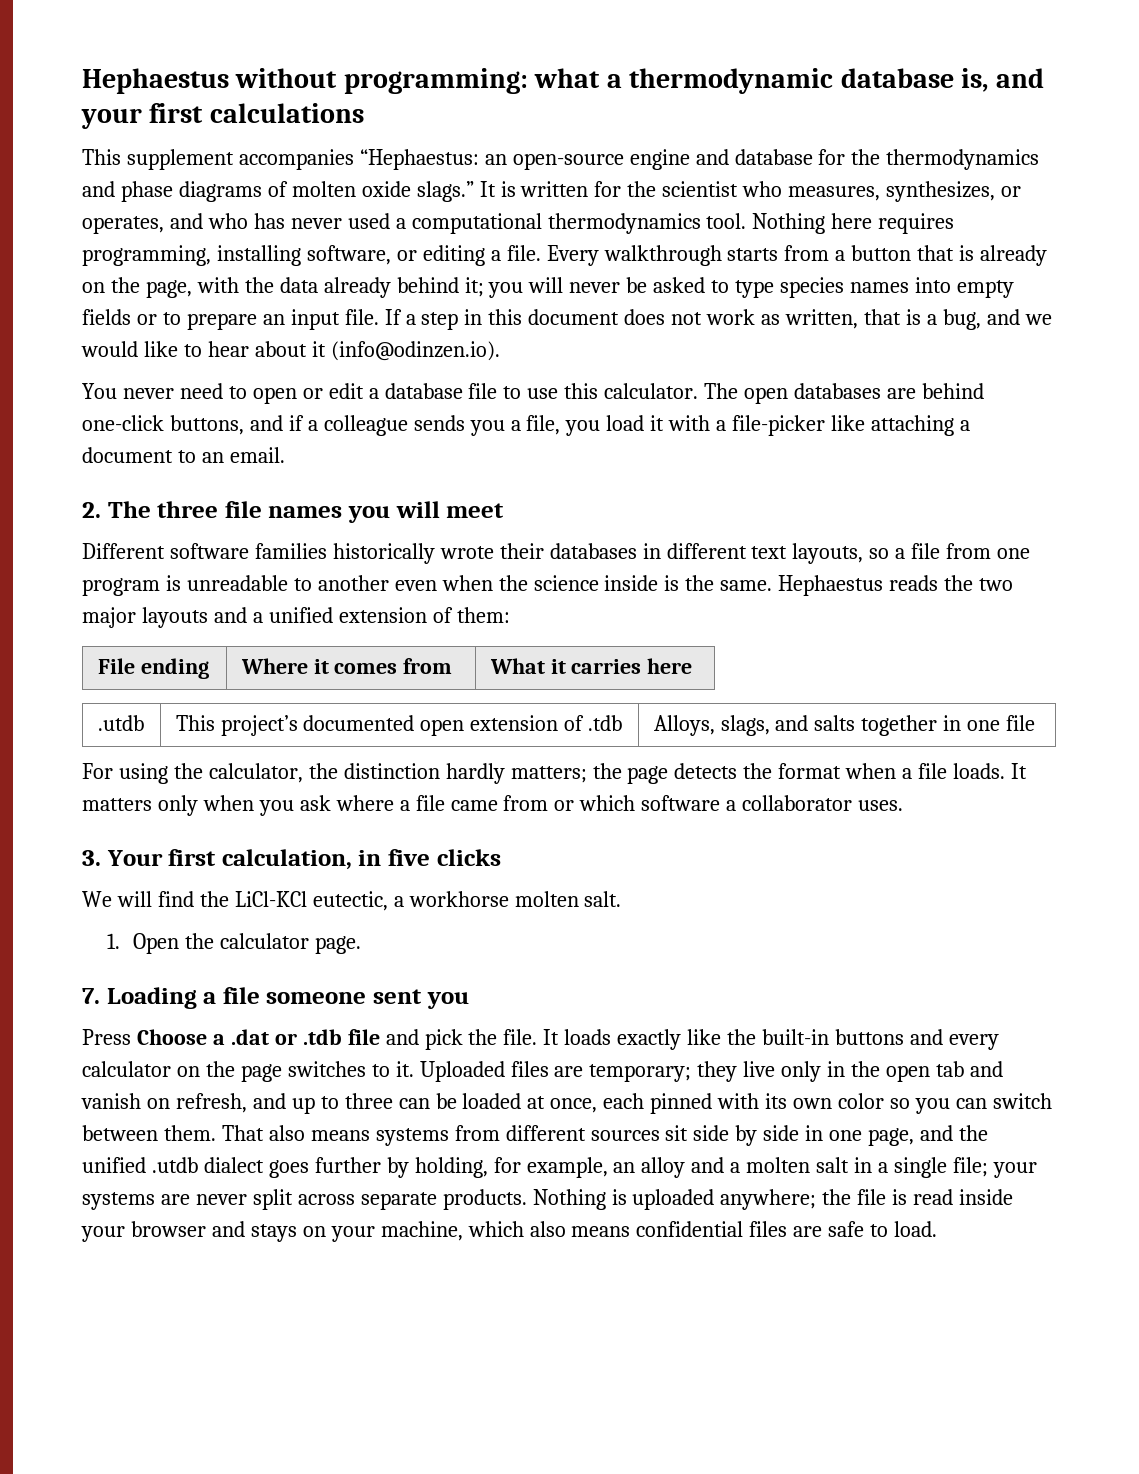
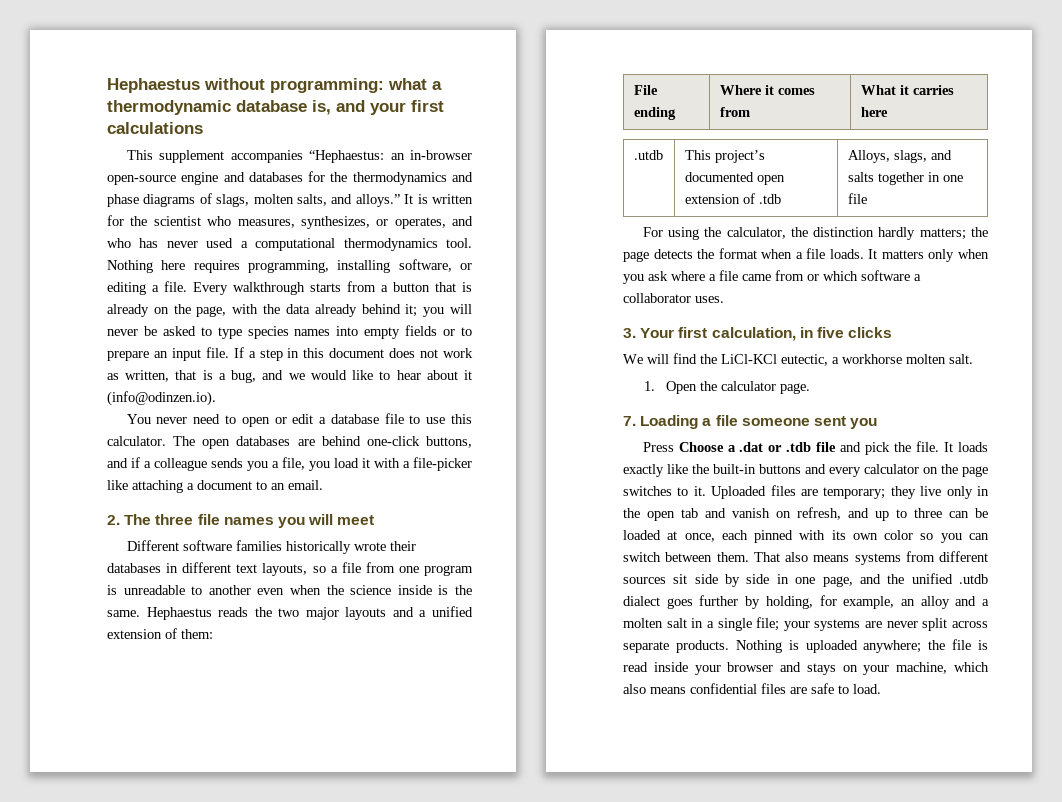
- This supplement accompanies “Hephaestus: an open-source engine and database for the thermodynamics and phase diagrams of molten oxide slags.”
+ This supplement accompanies “Hephaestus: an in-browser open-source engine and databases for the thermodynamics and phase diagrams of slags, molten salts, and alloys.”

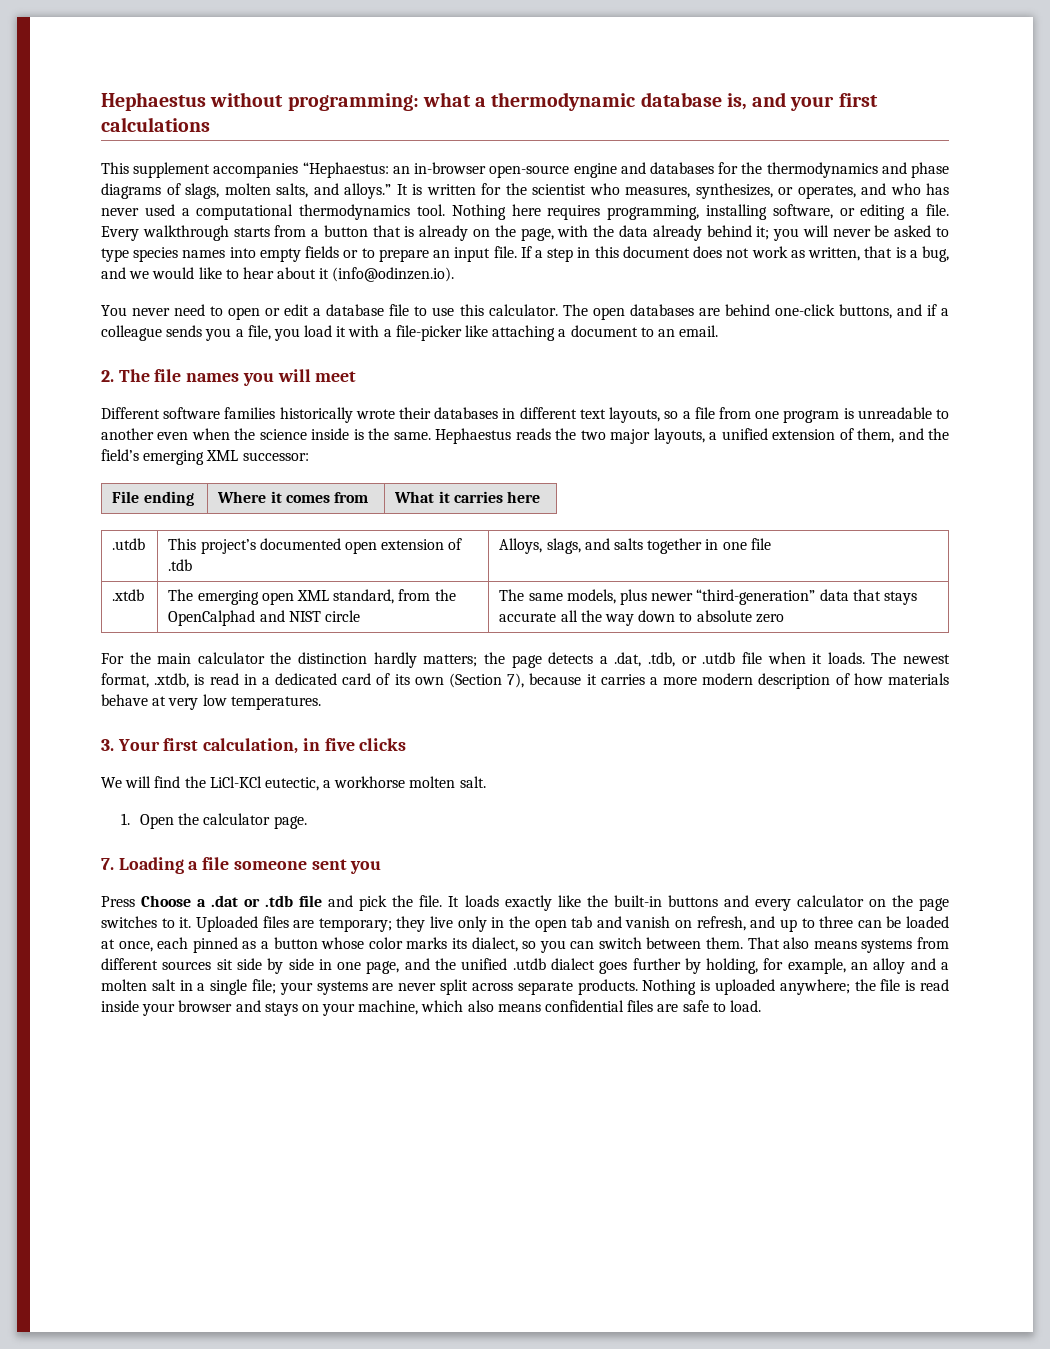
- 2. The three file names you will meet
+ 2. The file names you will meet
- Hephaestus reads the two major layouts and a unified extension of them:
+ Hephaestus reads the two major layouts, a unified extension of them, and the field’s emerging XML successor:
- For using the calculator, the distinction hardly matters; the page detects the format when a file loads. It matters only when you ask where a file came from or which software a collaborator uses.
+ .xtdb | The emerging open XML standard, from the OpenCalphad and NIST circle | The same models, plus newer “third-generation” data that stays accurate all the way down to absolute zero
+ For the main calculator the distinction hardly matters; the page detects a .dat, .tdb, or .utdb file when it loads. The newest format, .xtdb, is read in a dedicated card of its own (Section 7), because it carries a more modern description of how materials behave at very low temperatures.
- Uploaded files are temporary; they live only in the open tab and vanish on refresh, and up to three can be loaded at once, each pinned with its own color so you can switch between them.
+ Uploaded files are temporary; they live only in the open tab and vanish on refresh, and up to three can be loaded at once, each pinned as a button whose color marks its dialect, so you can switch between them.

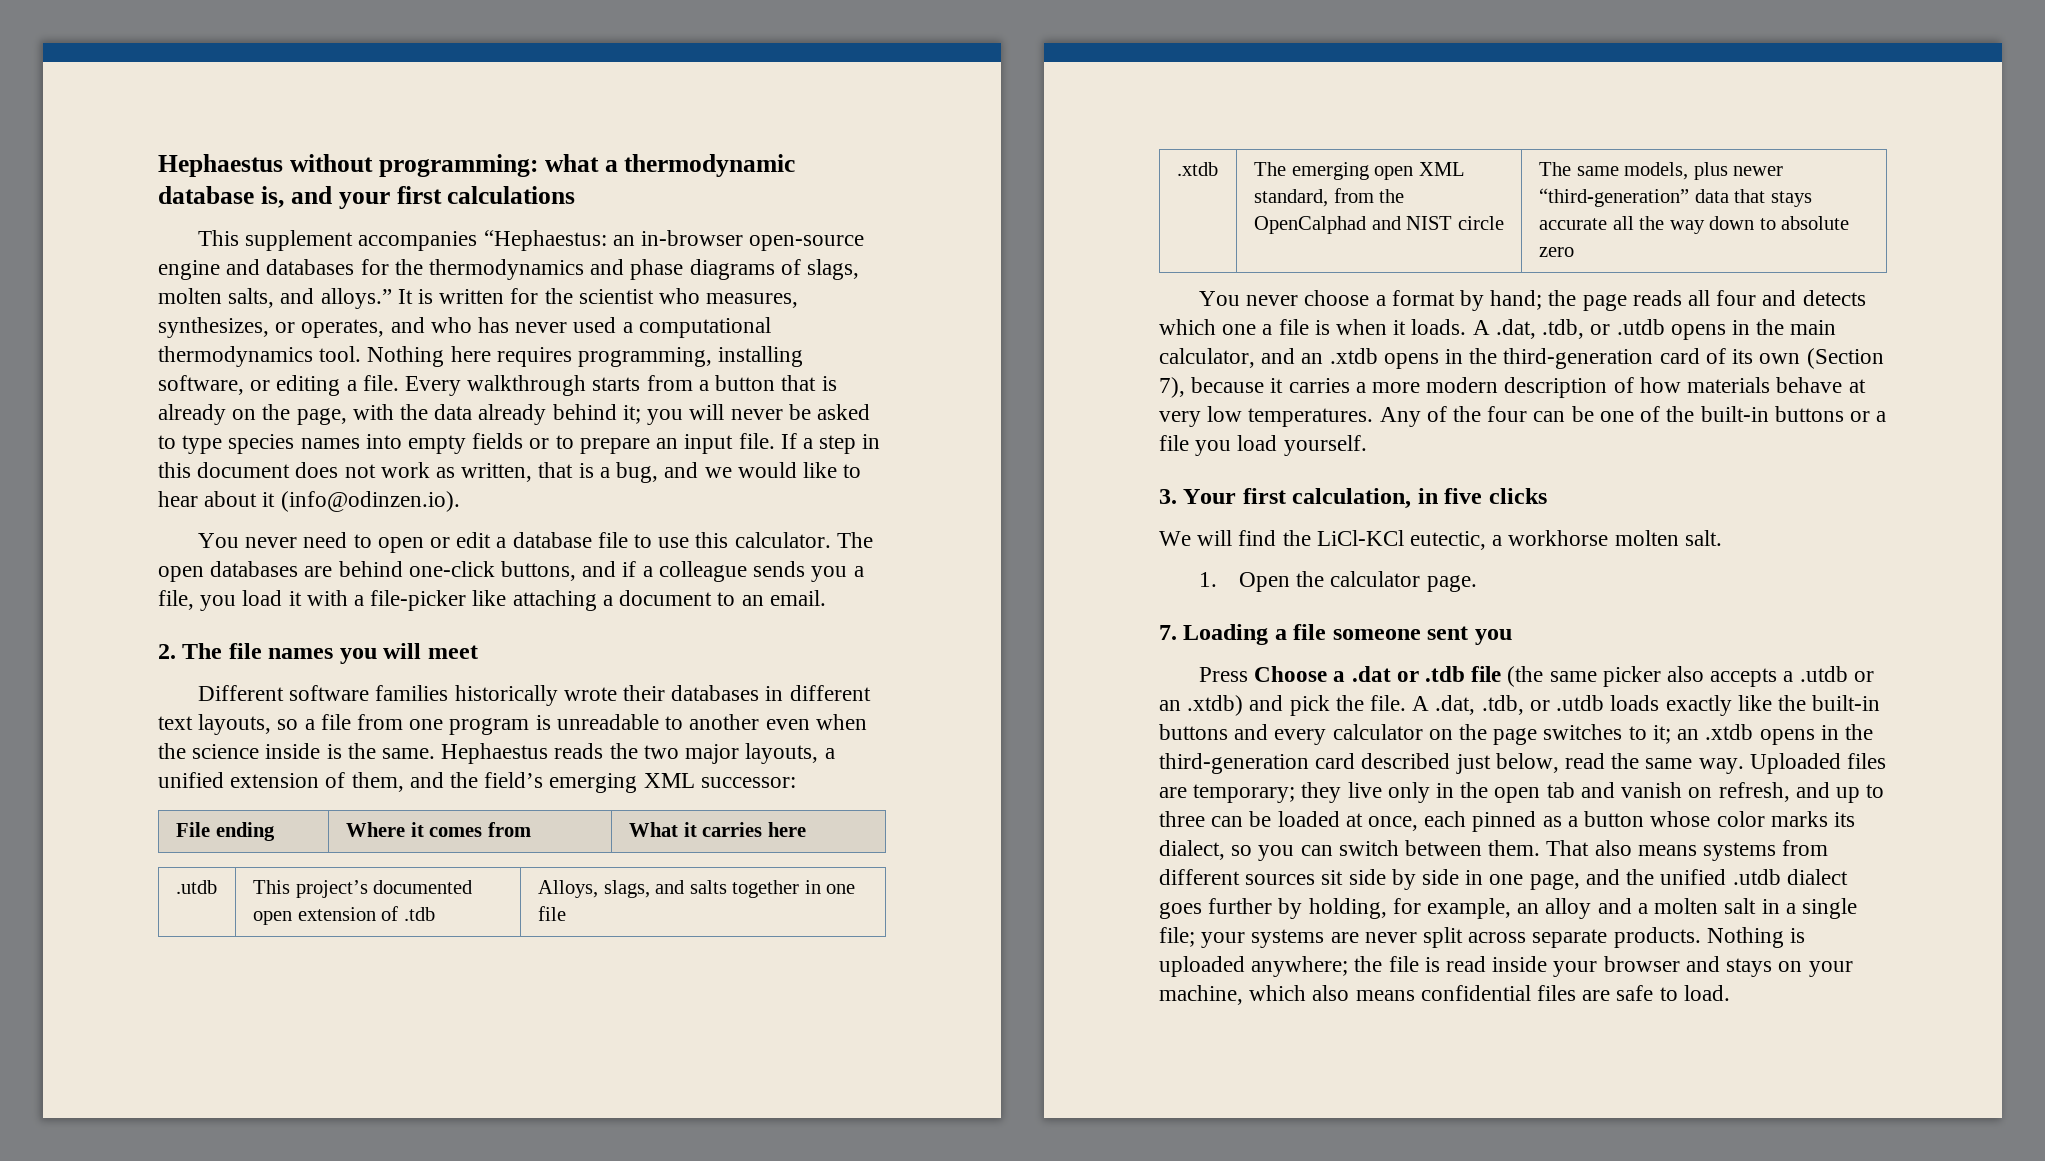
- For the main calculator the distinction hardly matters; the page detects a .dat, .tdb, or .utdb file when it loads. The newest format, .xtdb, is read in a dedicated card of its own (Section 7), because it carries a more modern description of how materials behave at very low temperatures.
+ You never choose a format by hand; the page reads all four and detects which one a file is when it loads. A .dat, .tdb, or .utdb opens in the main calculator, and an .xtdb opens in the third-generation card of its own (Section 7), because it carries a more modern description of how materials behave at very low temperatures. Any of the four can be one of the built-in buttons or a file you load yourself.
- Press Choose a .dat or .tdb file and pick the file. It loads exactly like the built-in buttons and every calculator on the page switches to it.
+ Press Choose a .dat or .tdb file (the same picker also accepts a .utdb or an .xtdb) and pick the file. A .dat, .tdb, or .utdb loads exactly like the built-in buttons and every calculator on the page switches to it; an .xtdb opens in the third-generation card described just below, read the same way.

